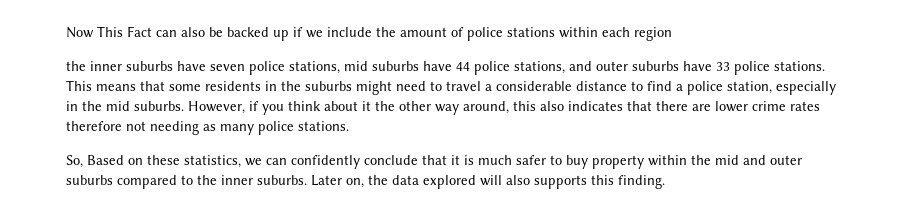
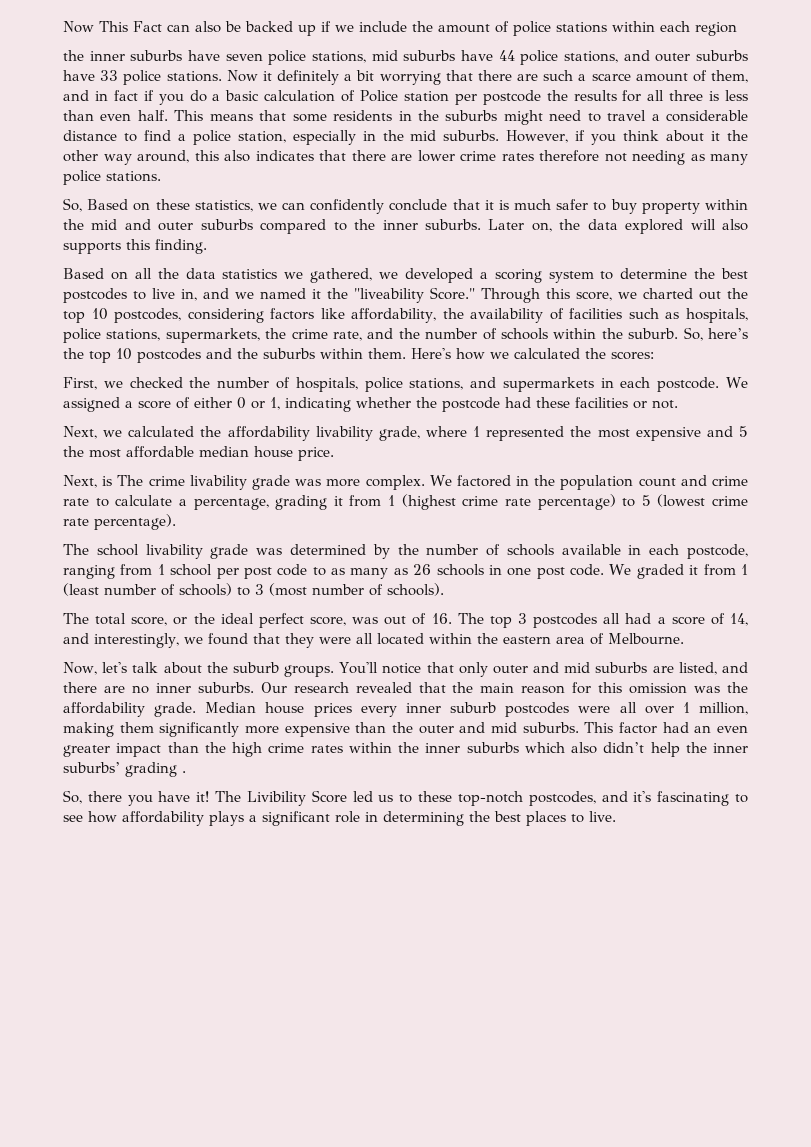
+ Now it definitely a bit worrying that there are such a scarce amount of them, and in fact if you do a basic calculation of Police station per postcode the results for all three is less than even half.
+ Based on all the data statistics we gathered, we developed a scoring system to determine the best postcodes to live in, and we named it the "liveability Score." Through this score, we charted out the top 10 postcodes, considering factors like affordability, the availability of facilities such as hospitals, police stations, supermarkets, the crime rate, and the number of schools within the suburb. So, here’s the top 10 postcodes and the suburbs within them. Here's how we calculated the scores:
+ First, we checked the number of hospitals, police stations, and supermarkets in each postcode. We assigned a score of either 0 or 1, indicating whether the postcode had these facilities or not.
+ Next, we calculated the affordability livability grade, where 1 represented the most expensive and 5 the most affordable median house price.
+ Next, is The crime livability grade was more complex. We factored in the population count and crime rate to calculate a percentage, grading it from 1 (highest crime rate percentage) to 5 (lowest crime rate percentage).
+ The school livability grade was determined by the number of schools available in each postcode, ranging from 1 school per post code to as many as 26 schools in one post code. We graded it from 1 (least number of schools) to 3 (most number of schools).
+ The total score, or the ideal perfect score, was out of 16. The top 3 postcodes all had a score of 14, and interestingly, we found that they were all located within the eastern area of Melbourne.
+ Now, let's talk about the suburb groups. You'll notice that only outer and mid suburbs are listed, and there are no inner suburbs. Our research revealed that the main reason for this omission was the affordability grade. Median house prices every inner suburb postcodes were all over 1 million, making them significantly more expensive than the outer and mid suburbs. This factor had an even greater impact than the high crime rates within the inner suburbs which also didn’t help the inner suburbs’ grading .
+ So, there you have it! The Livibility Score led us to these top-notch postcodes, and it's fascinating to see how affordability plays a significant role in determining the best places to live.

